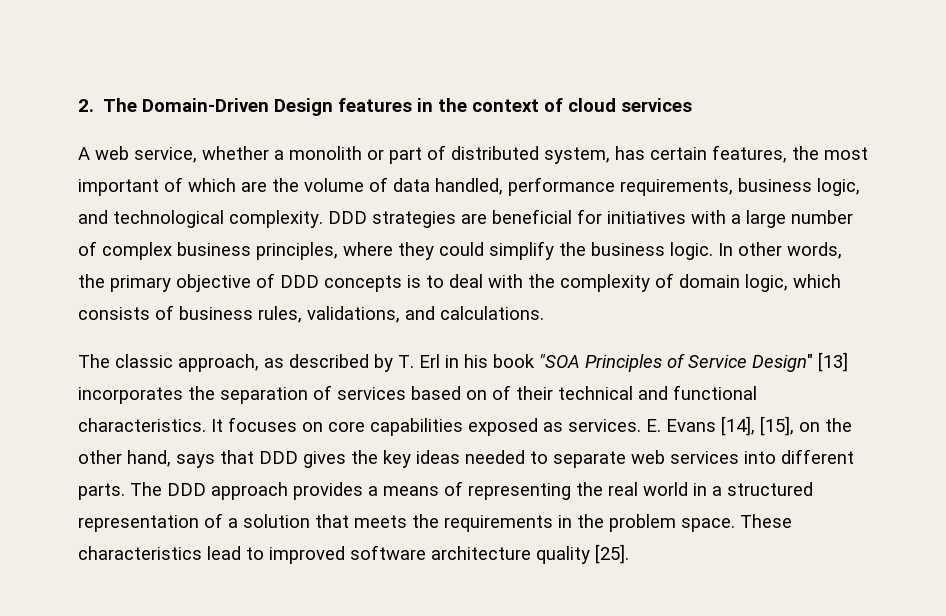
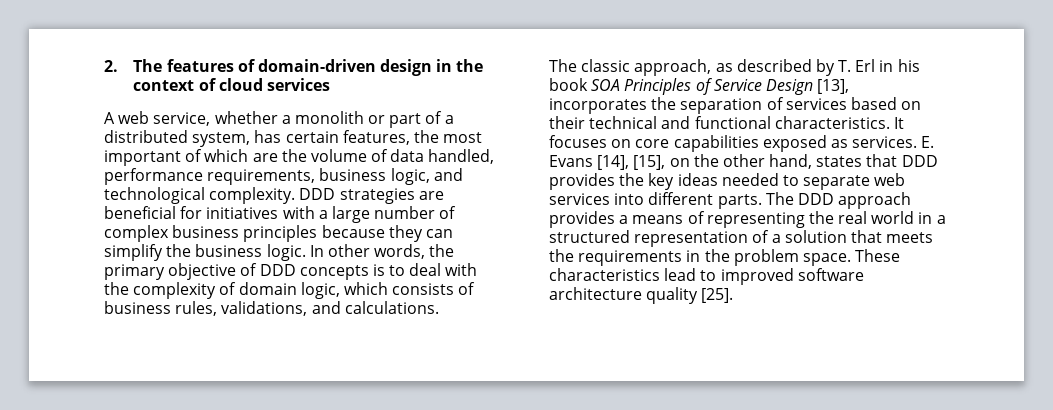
- 2. The Domain-Driven Design features in the context of cloud services
+ 2. The features of domain-driven design in the context of cloud services
- A web service, whether a monolith or part of distributed system, has certain features, the most important of which are the volume of data handled, performance requirements, business logic, and technological complexity.
+ A web service, whether a monolith or part of a distributed system, has certain features, the most important of which are the volume of data handled, performance requirements, business logic, and technological complexity.
- DDD strategies are beneficial for initiatives with a large number of complex business principles, where they could simplify the business logic.
+ DDD strategies are beneficial for initiatives with a large number of complex business principles because they can simplify the business logic.
- The classic approach, as described by T. Erl in his book "SOA Principles of Service Design" [13] incorporates the separation of services based on of their technical and functional characteristics.
+ The classic approach, as described by T. Erl in his book SOA Principles of Service Design [13], incorporates the separation of services based on their technical and functional characteristics.
- E. Evans [14], [15], on the other hand, says that DDD gives the key ideas needed to separate web services into different parts.
+ E. Evans [14], [15], on the other hand, states that DDD provides the key ideas needed to separate web services into different parts.

